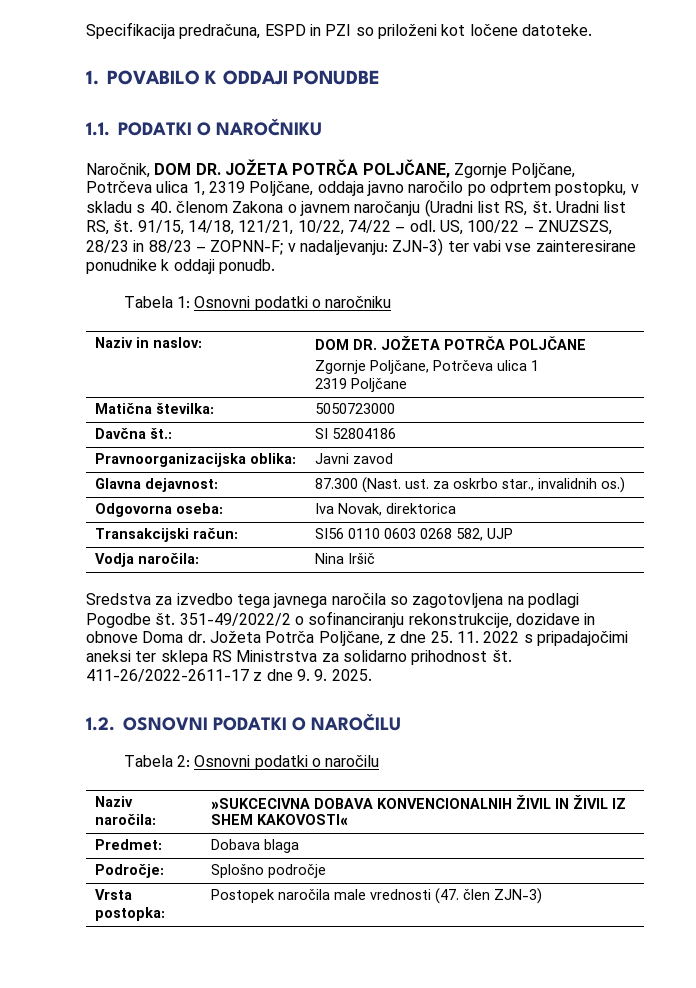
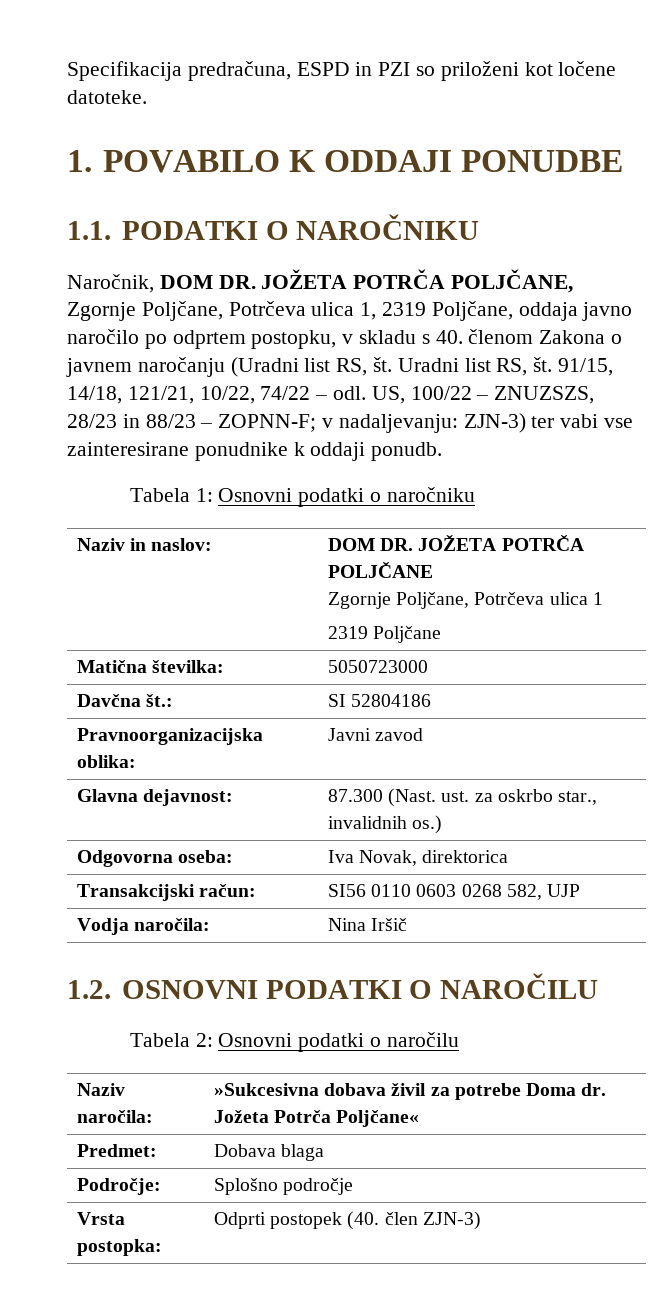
- Sredstva za izvedbo tega javnega naročila so zagotovljena na podlagi Pogodbe št. 351-49/2022/2 o sofinanciranju rekonstrukcije, dozidave in obnove Doma dr. Jožeta Potrča Poljčane, z dne 25. 11. 2022 s pripadajočimi aneksi ter sklepa RS Ministrstva za solidarno prihodnost št. 411-26/2022-2611-17 z dne 9. 9. 2025.
- Naziv naročila: | »SUKCECIVNA DOBAVA KONVENCIONALNIH ŽIVIL IN ŽIVIL IZ SHEM KAKOVOSTI«
+ Naziv naročila: | »Sukcesivna dobava živil za potrebe Doma dr. Jožeta Potrča Poljčane«
- Vrsta postopka: | Postopek naročila male vrednosti (47. člen ZJN-3)
+ Vrsta postopka: | Odprti postopek (40. člen ZJN-3)

